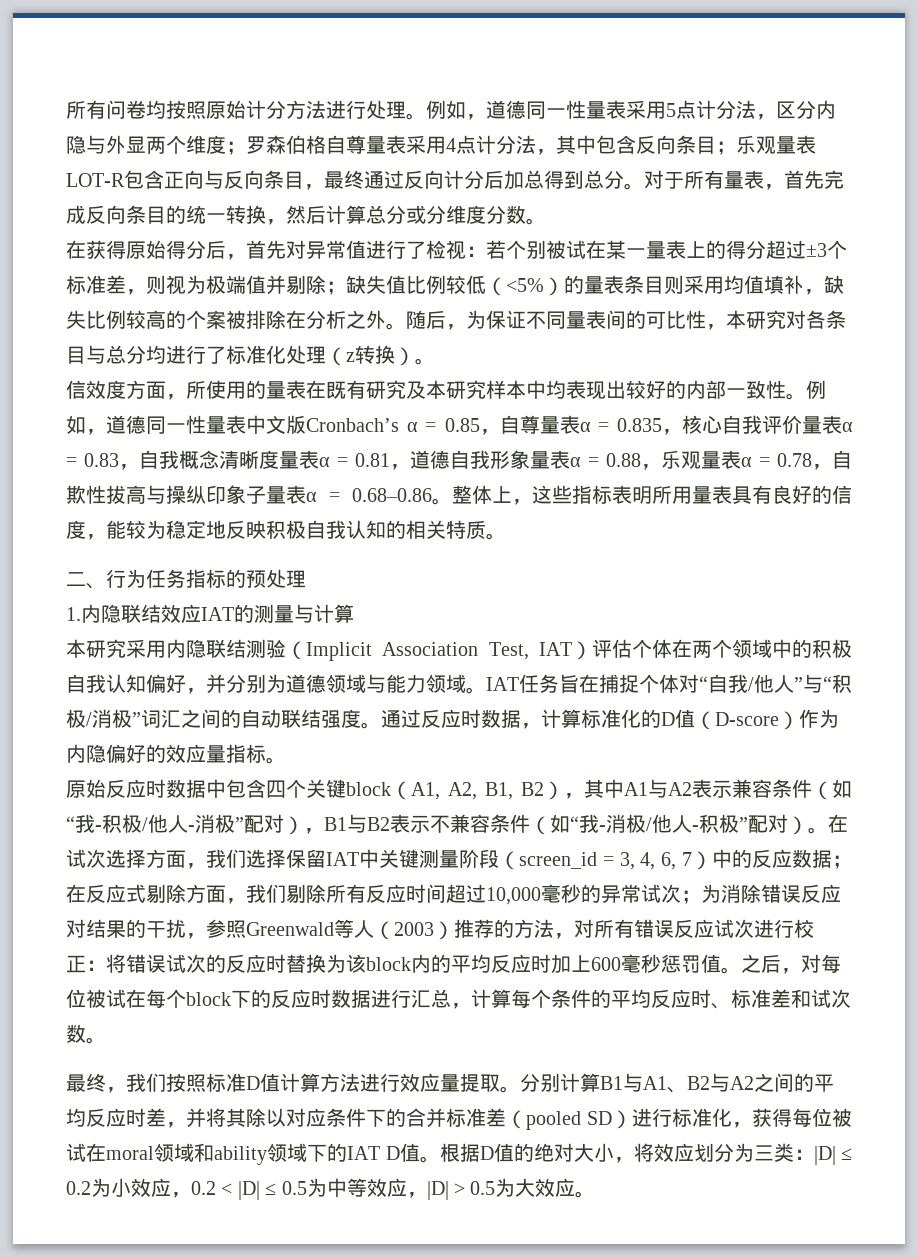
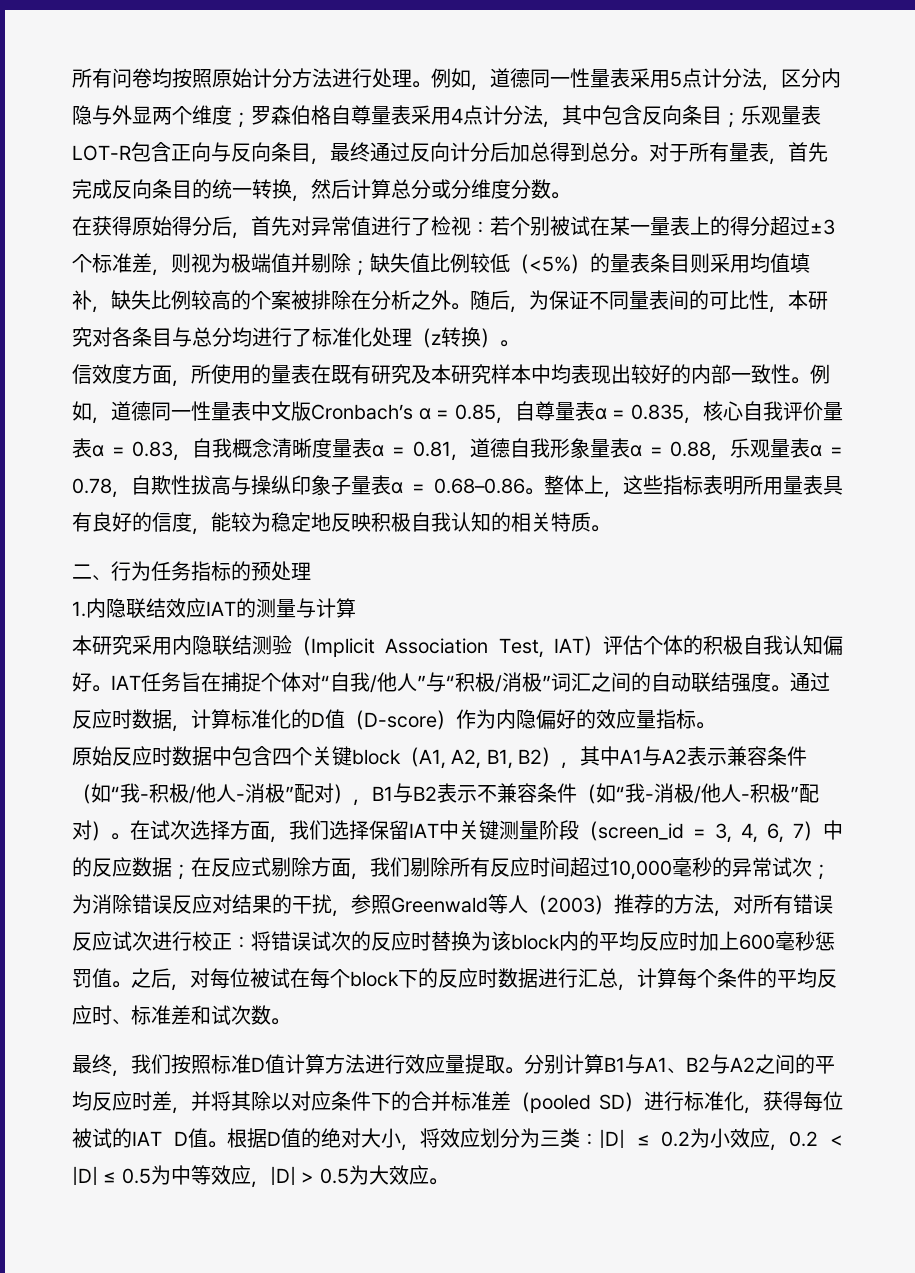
- 本研究采用内隐联结测验（Implicit Association Test, IAT）评估个体在两个领域中的积极自我认知偏好，并分别为道德领域与能力领域。
+ 本研究采用内隐联结测验（Implicit Association Test, IAT）评估个体的积极自我认知偏好。
- 分别计算B1与A1、B2与A2之间的平均反应时差，并将其除以对应条件下的合并标准差（pooled SD）进行标准化，获得每位被试在moral领域和ability领域下的IAT D值。
+ 分别计算B1与A1、B2与A2之间的平均反应时差，并将其除以对应条件下的合并标准差（pooled SD）进行标准化，获得每位被试的IAT D值。

